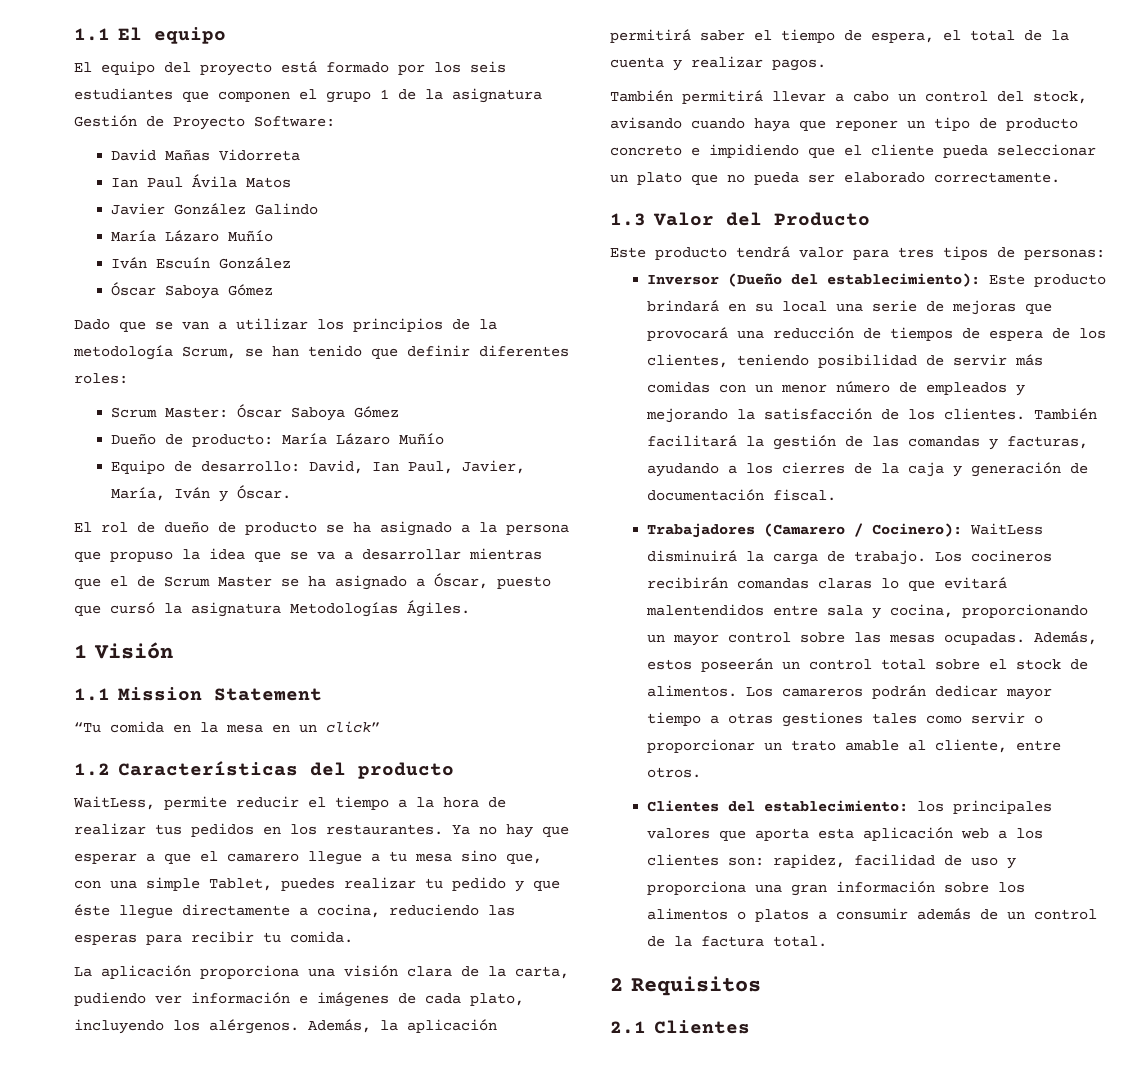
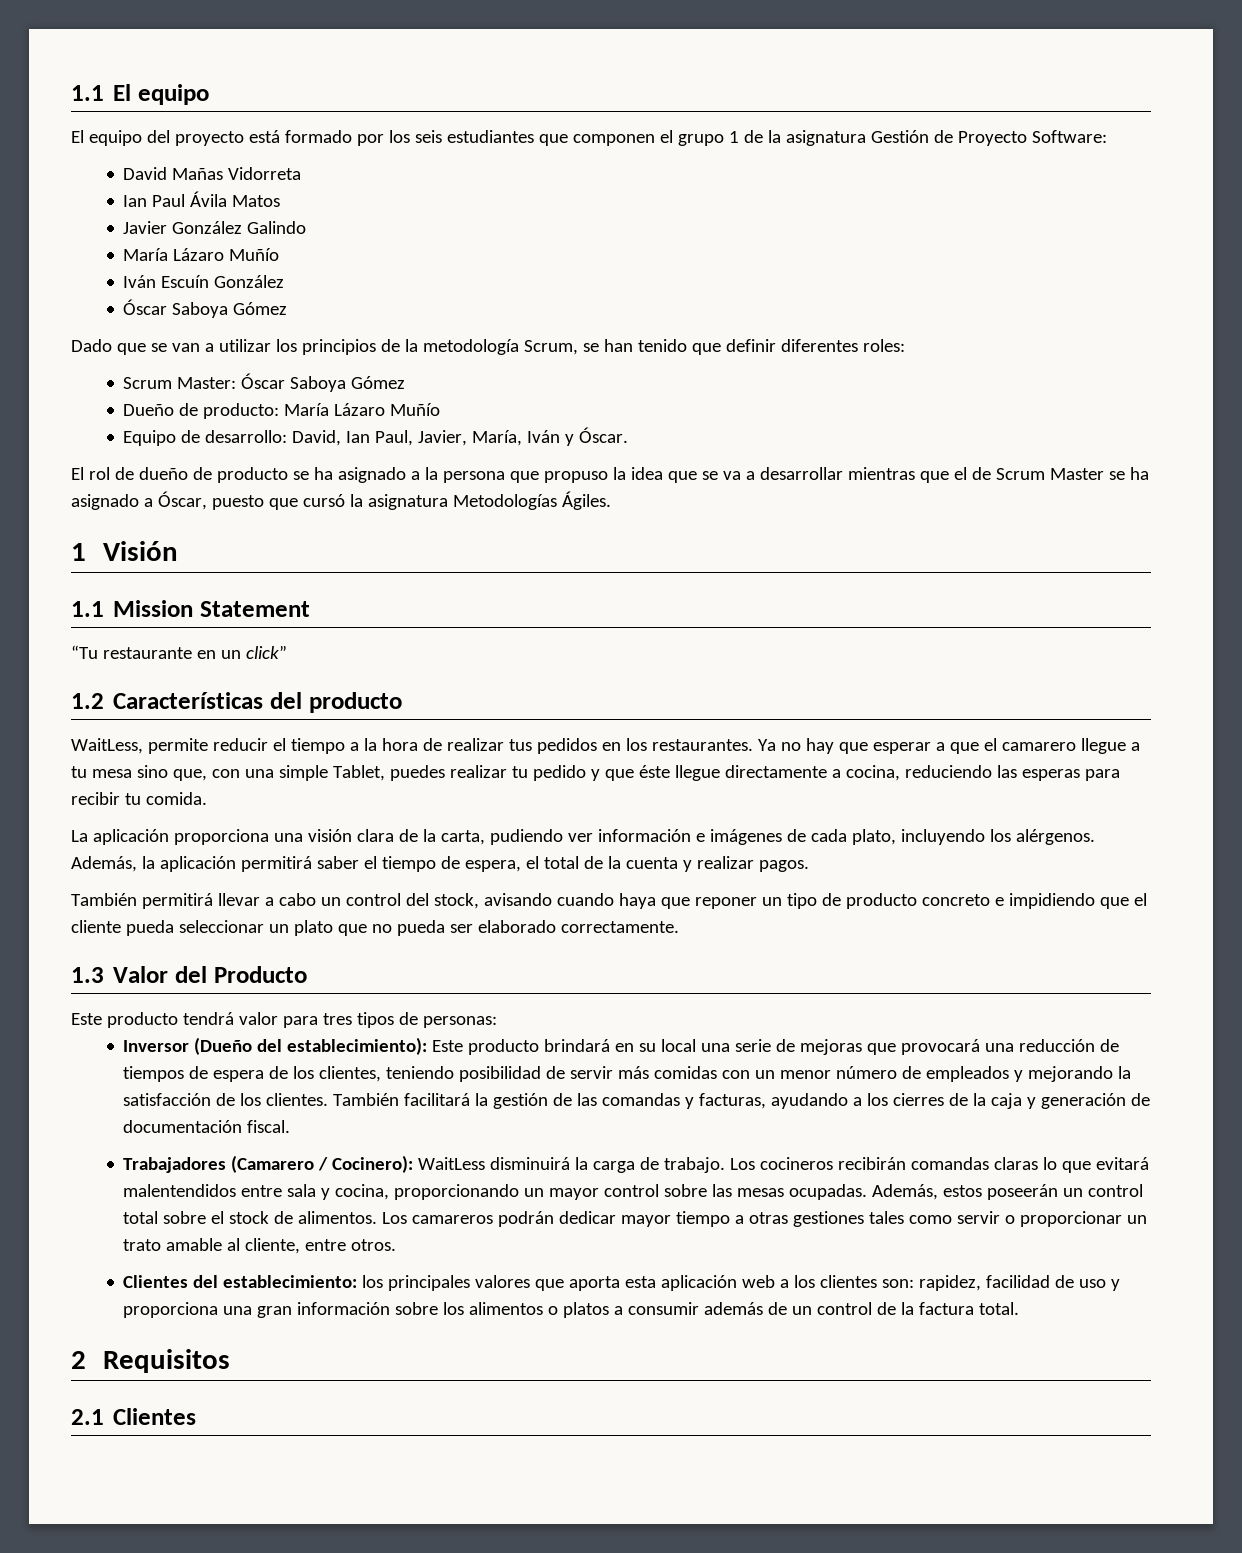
- “Tu comida en la mesa en un click”
+ “Tu restaurante en un click”

